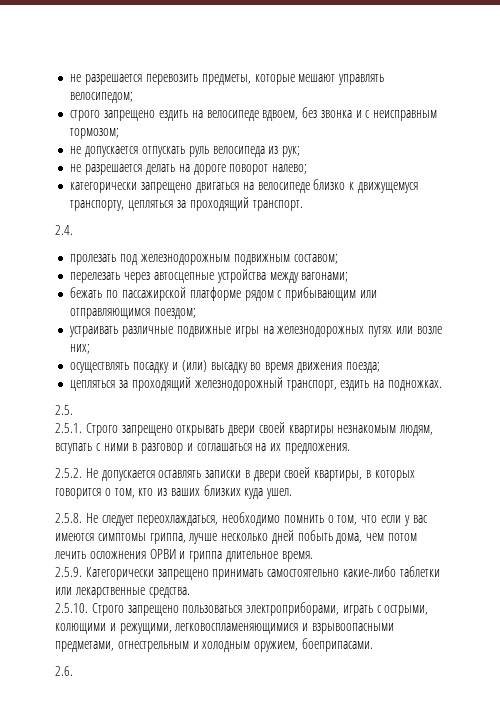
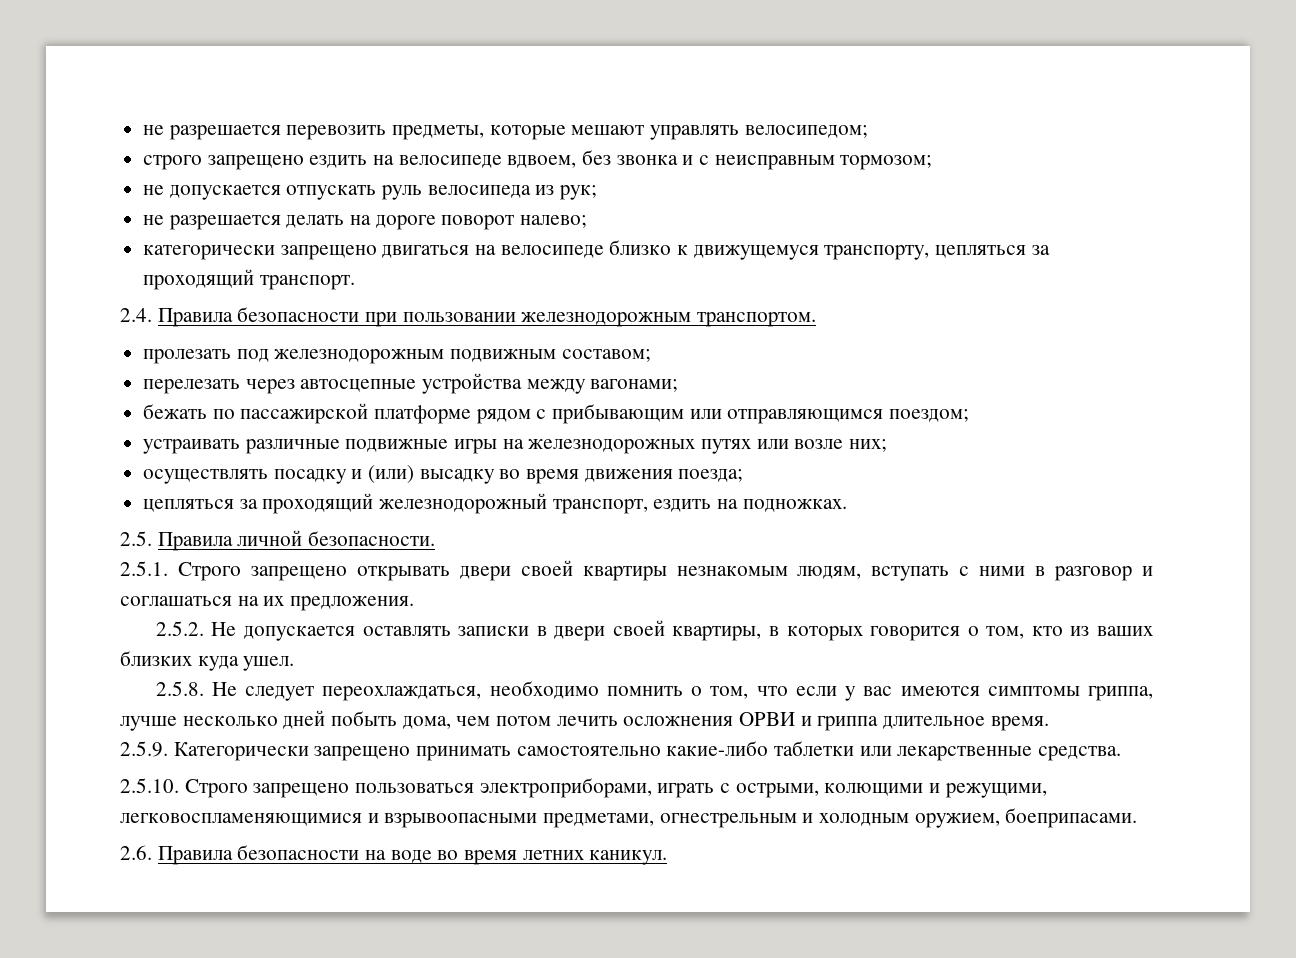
- 2.4.
+ 2.4. Правила безопасности при пользовании железнодорожным транспортом.
- 2.5.
+ 2.5. Правила личной безопасности.
- 2.6.
+ 2.6. Правила безопасности на воде во время летних каникул.

